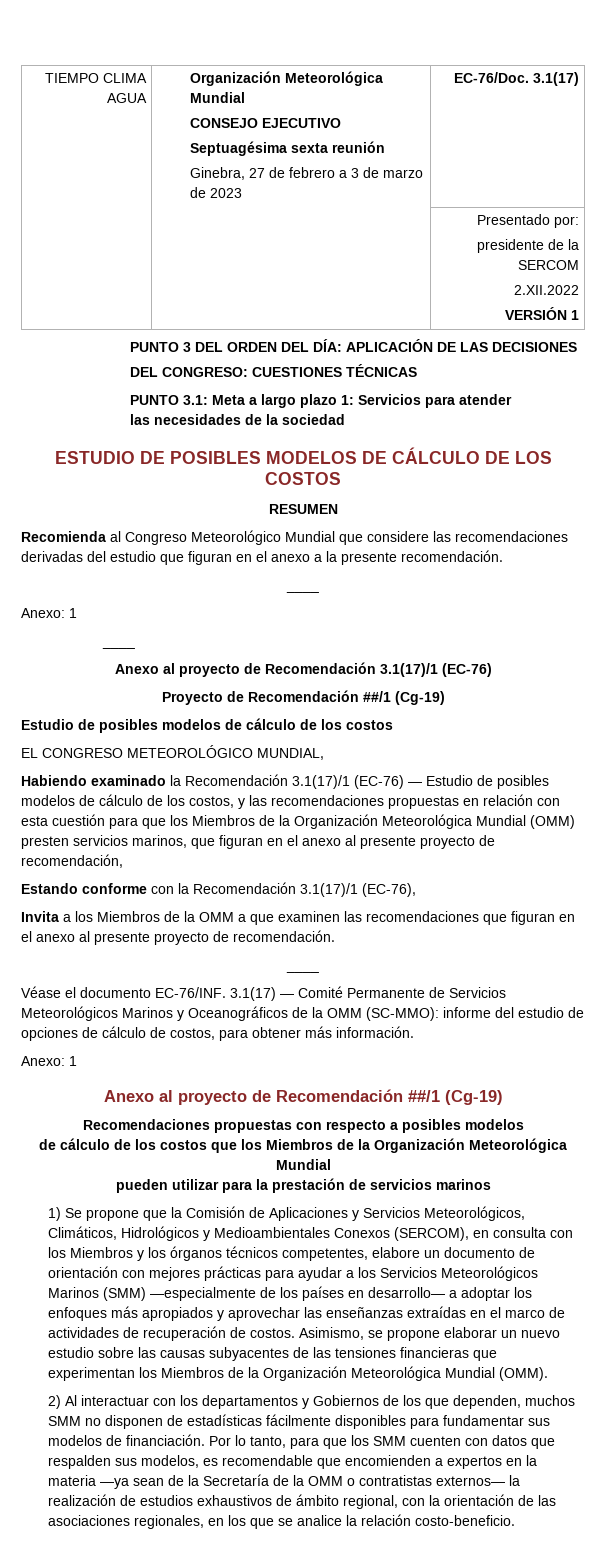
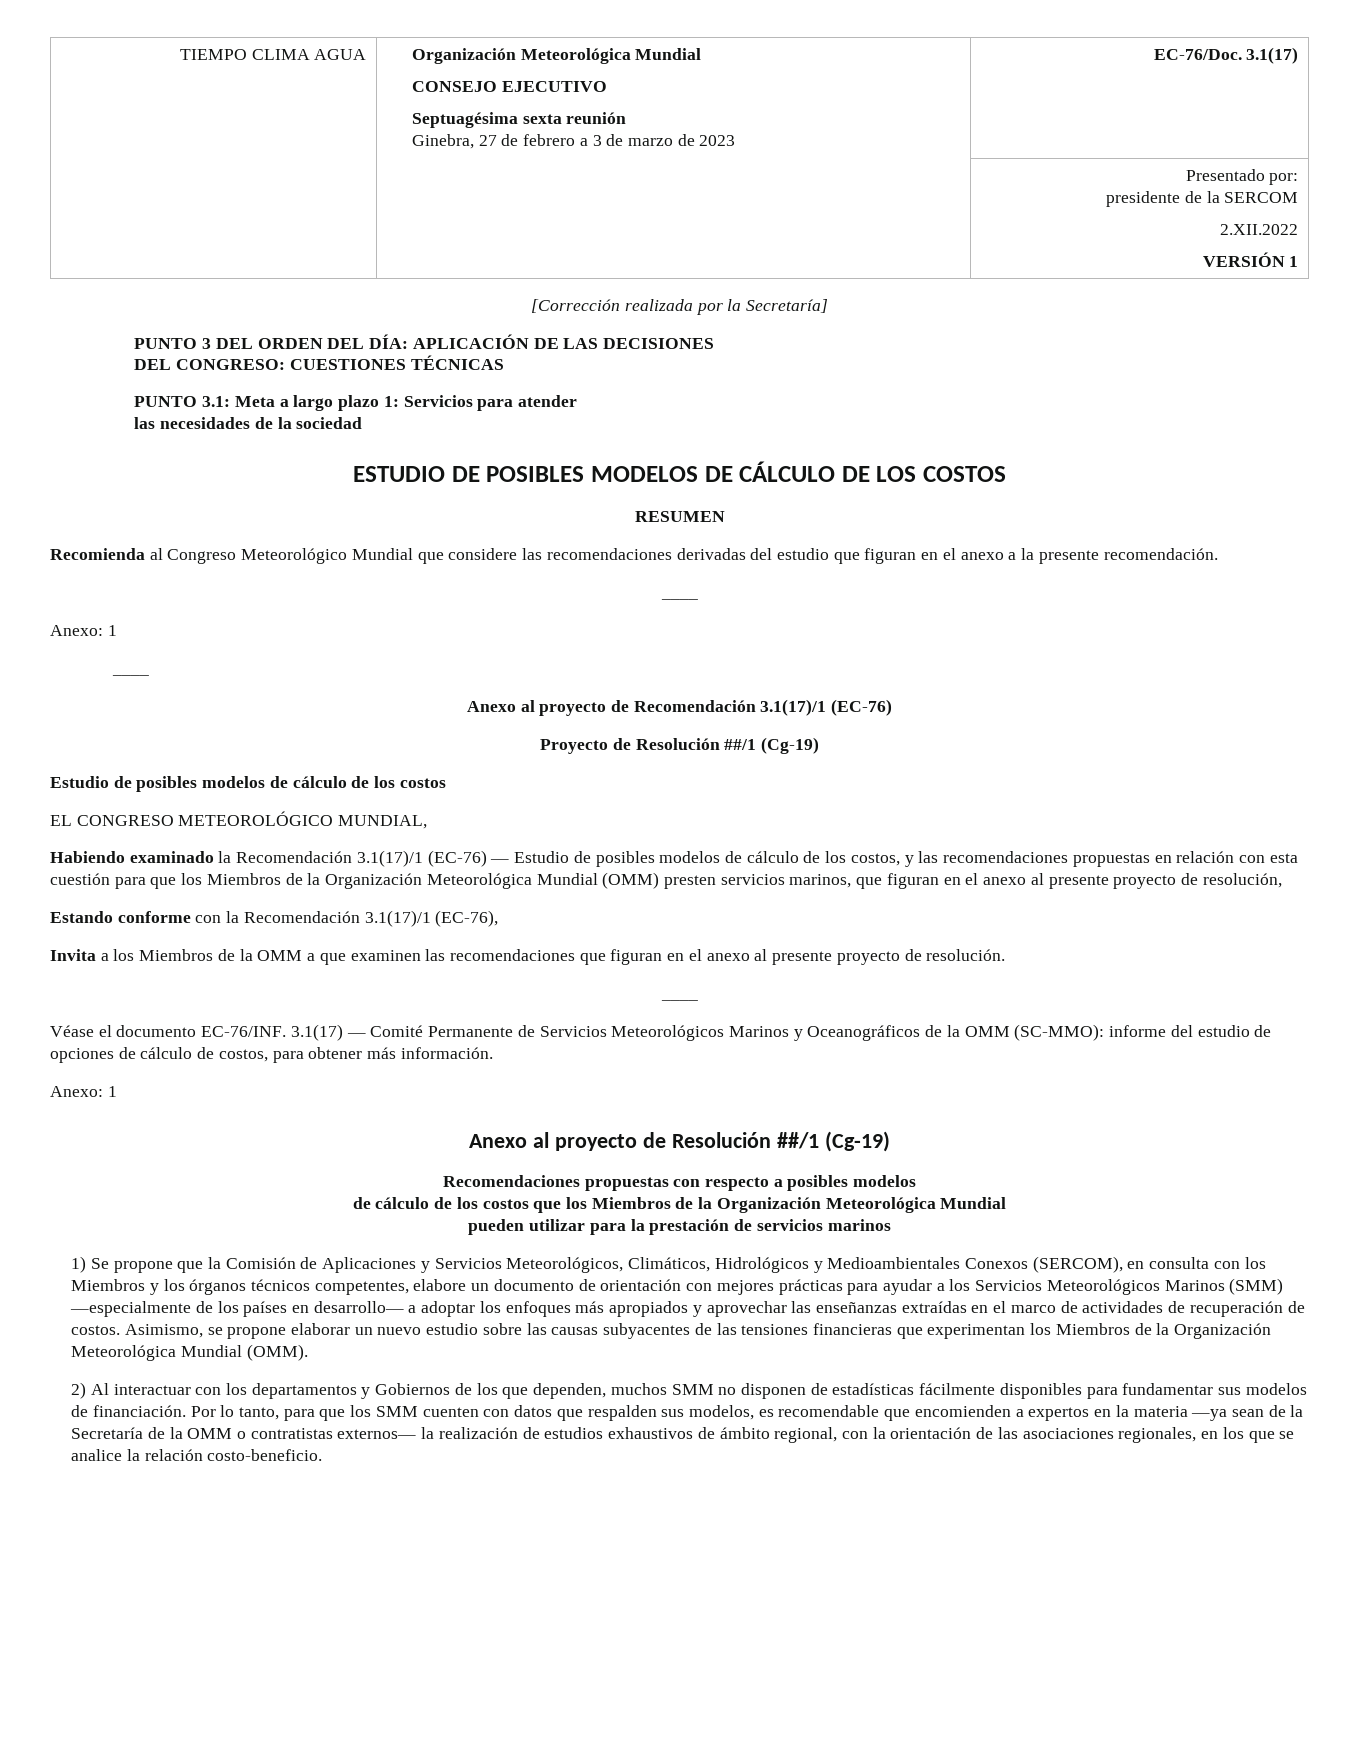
+ [Corrección realizada por la Secretaría]
- Proyecto de Recomendación ##/1 (Cg-19)
+ Proyecto de Resolución ##/1 (Cg-19)
- Habiendo examinado la Recomendación 3.1(17)/1 (EC-76) — Estudio de posibles modelos de cálculo de los costos, y las recomendaciones propuestas en relación con esta cuestión para que los Miembros de la Organización Meteorológica Mundial (OMM) presten servicios marinos, que figuran en el anexo al presente proyecto de recomendación,
+ Habiendo examinado la Recomendación 3.1(17)/1 (EC-76) — Estudio de posibles modelos de cálculo de los costos, y las recomendaciones propuestas en relación con esta cuestión para que los Miembros de la Organización Meteorológica Mundial (OMM) presten servicios marinos, que figuran en el anexo al presente proyecto de resolución,
- Invita a los Miembros de la OMM a que examinen las recomendaciones que figuran en el anexo al presente proyecto de recomendación.
+ Invita a los Miembros de la OMM a que examinen las recomendaciones que figuran en el anexo al presente proyecto de resolución.
- Anexo al proyecto de Recomendación ##/1 (Cg-19)
+ Anexo al proyecto de Resolución ##/1 (Cg-19)

